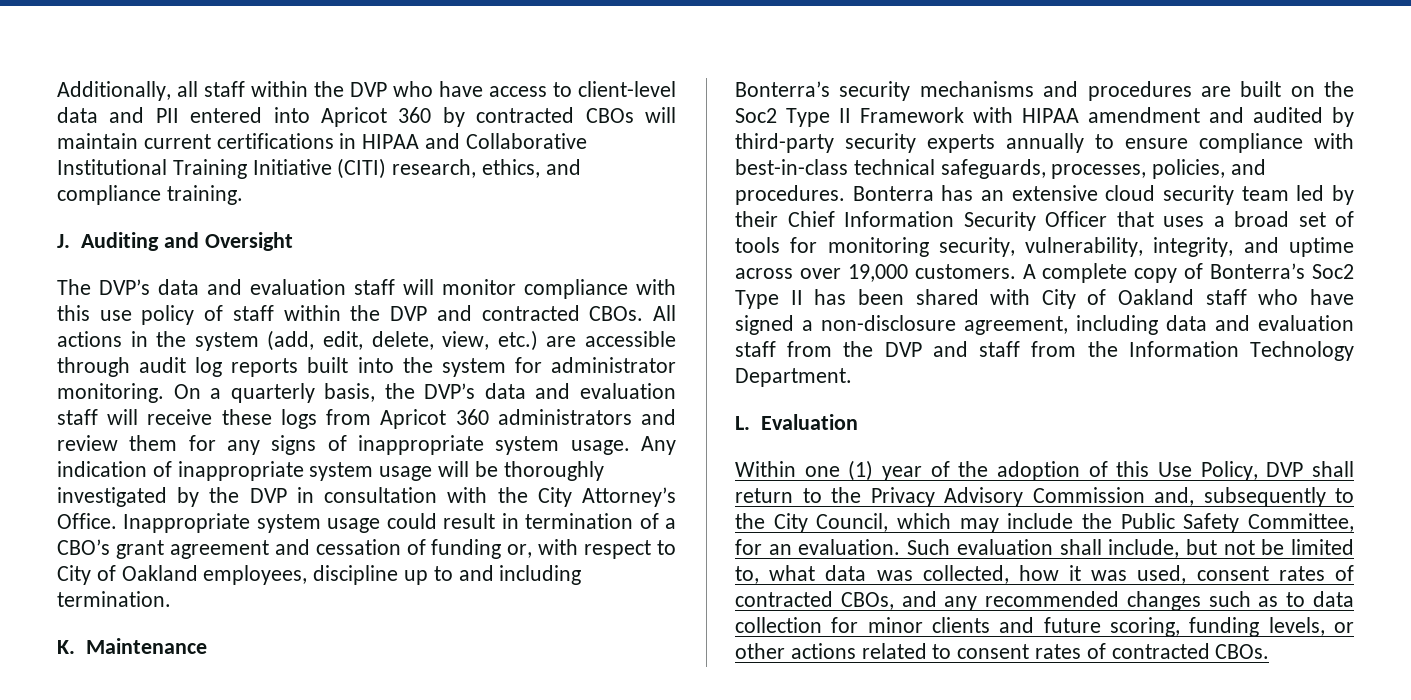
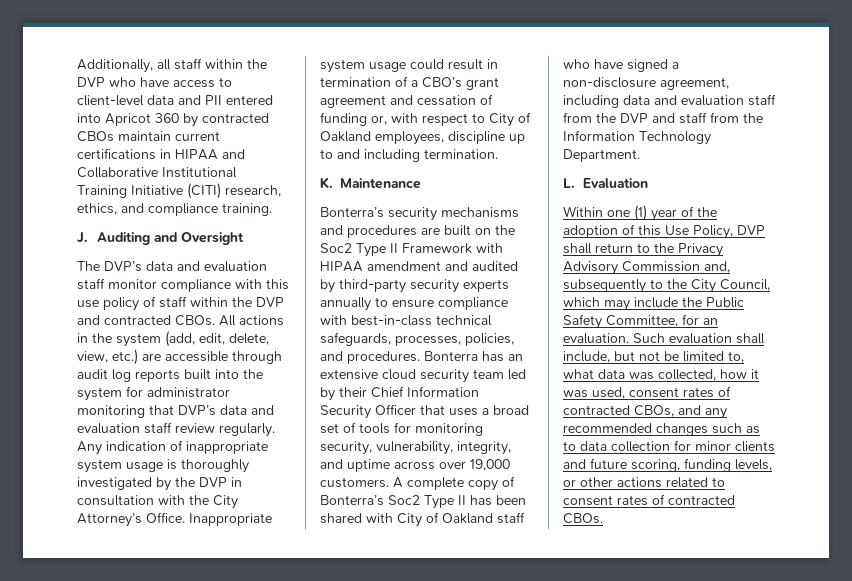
- Additionally, all staff within the DVP who have access to client-level data and PII entered into Apricot 360 by contracted CBOs will maintain current certifications in HIPAA and Collaborative Institutional Training Initiative (CITI) research, ethics, and compliance training.
+ Additionally, all staff within the DVP who have access to client-level data and PII entered into Apricot 360 by contracted CBOs maintain current certifications in HIPAA and Collaborative Institutional Training Initiative (CITI) research, ethics, and compliance training.
- The DVP’s data and evaluation staff will monitor compliance with this use policy of staff within the DVP and contracted CBOs.
+ The DVP’s data and evaluation staff monitor compliance with this use policy of staff within the DVP and contracted CBOs.
- All actions in the system (add, edit, delete, view, etc.) are accessible through audit log reports built into the system for administrator monitoring. On a quarterly basis, the DVP’s data and evaluation staff will receive these logs from Apricot 360 administrators and review them for any signs of inappropriate system usage.
+ All actions in the system (add, edit, delete, view, etc.) are accessible through audit log reports built into the system for administrator monitoring that DVP’s data and evaluation staff review regularly.
- Any indication of inappropriate system usage will be thoroughly investigated by the DVP in consultation with the City Attorney’s Office.
+ Any indication of inappropriate system usage is thoroughly investigated by the DVP in consultation with the City Attorney’s Office.

